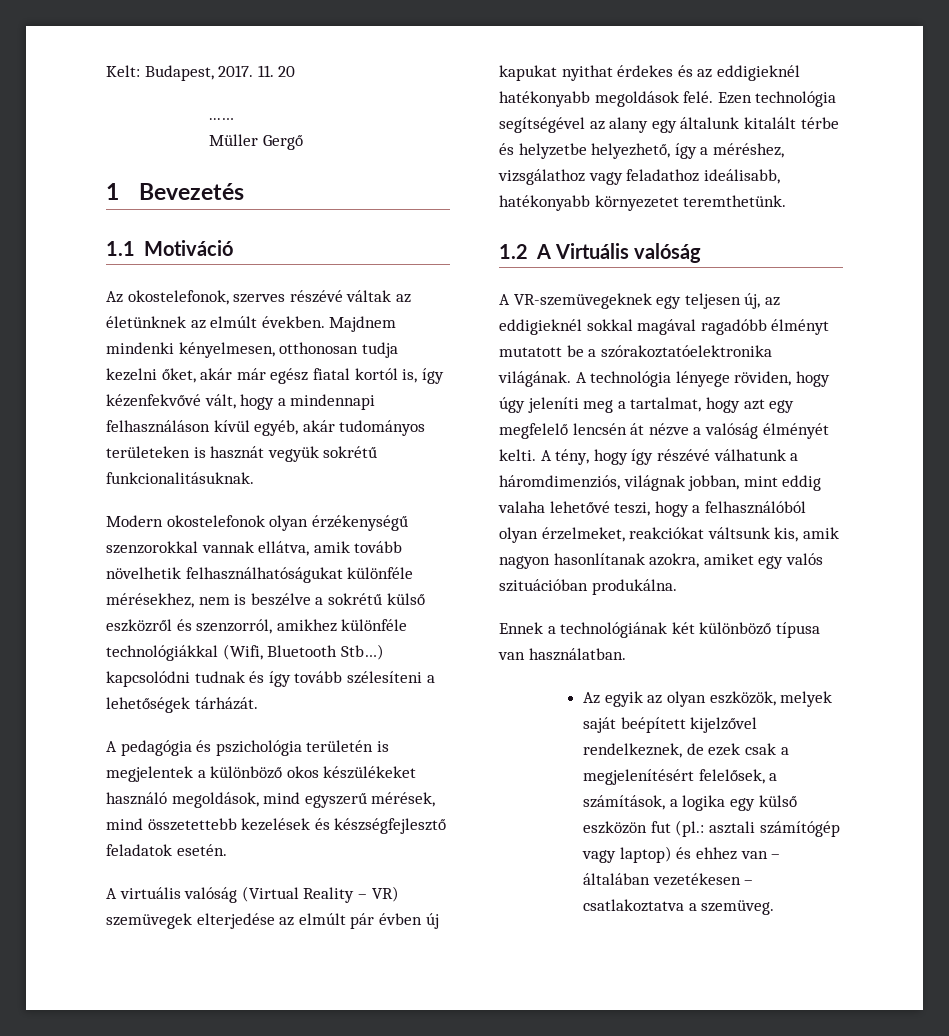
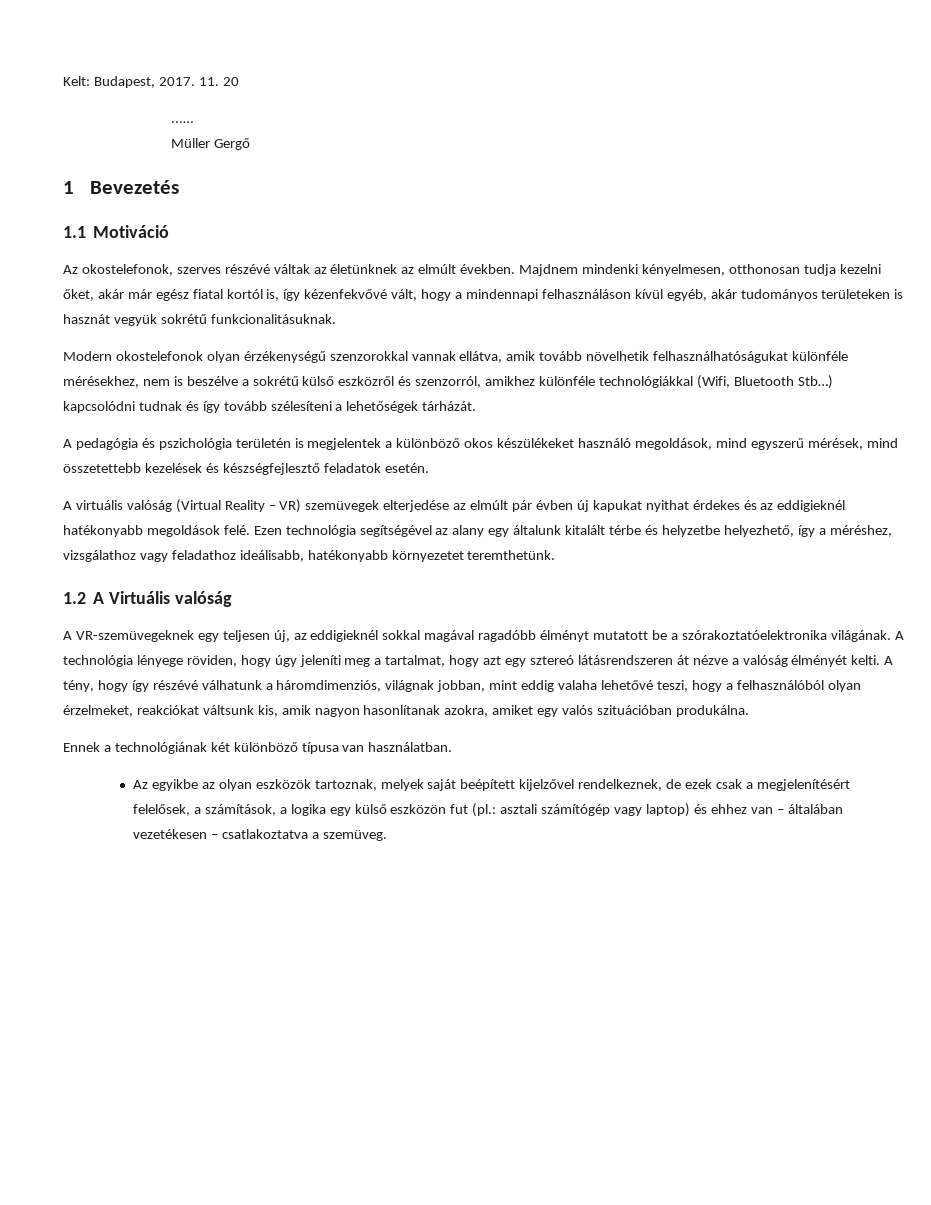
- A technológia lényege röviden, hogy úgy jeleníti meg a tartalmat, hogy azt egy megfelelő lencsén át nézve a valóság élményét kelti.
+ A technológia lényege röviden, hogy úgy jeleníti meg a tartalmat, hogy azt egy sztereó látásrendszeren át nézve a valóság élményét kelti.
- Az egyik az olyan eszközök, melyek saját beépített kijelzővel rendelkeznek, de ezek csak a megjelenítésért felelősek, a számítások, a logika egy külső eszközön fut (pl.: asztali számítógép vagy laptop) és ehhez van – általában vezetékesen – csatlakoztatva a szemüveg.
+ Az egyikbe az olyan eszközök tartoznak, melyek saját beépített kijelzővel rendelkeznek, de ezek csak a megjelenítésért felelősek, a számítások, a logika egy külső eszközön fut (pl.: asztali számítógép vagy laptop) és ehhez van – általában vezetékesen – csatlakoztatva a szemüveg.

